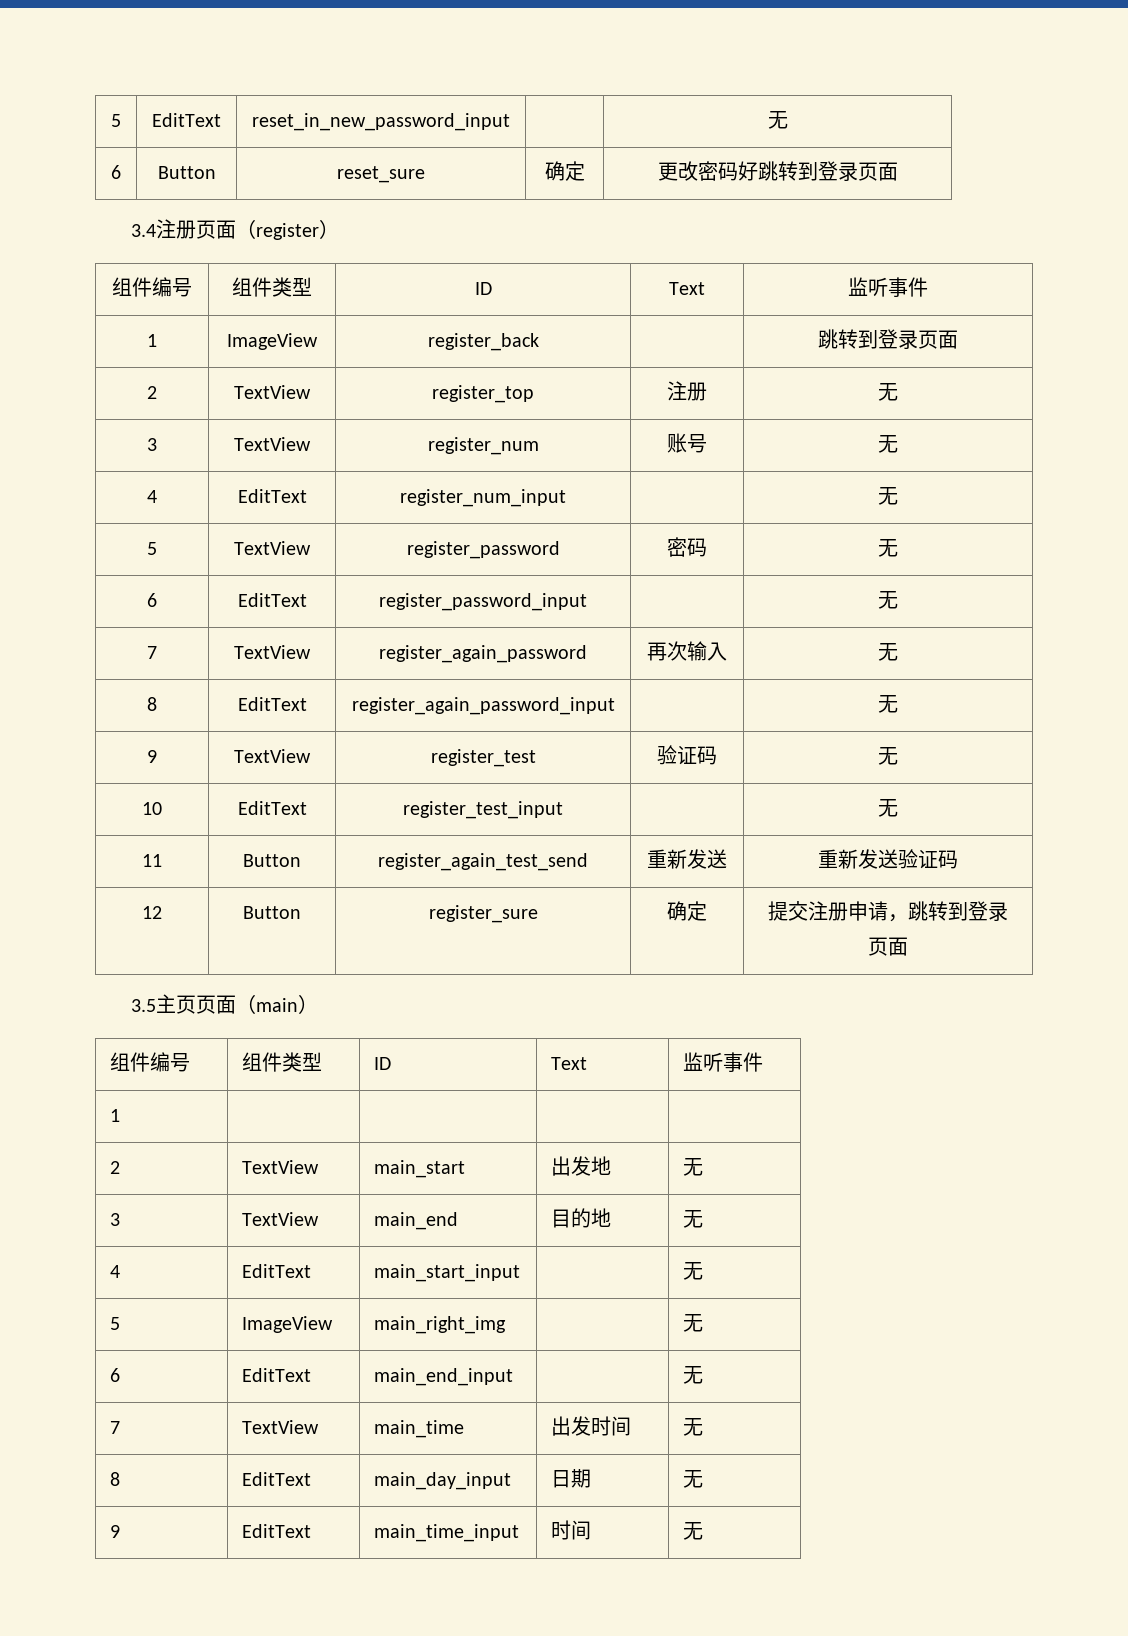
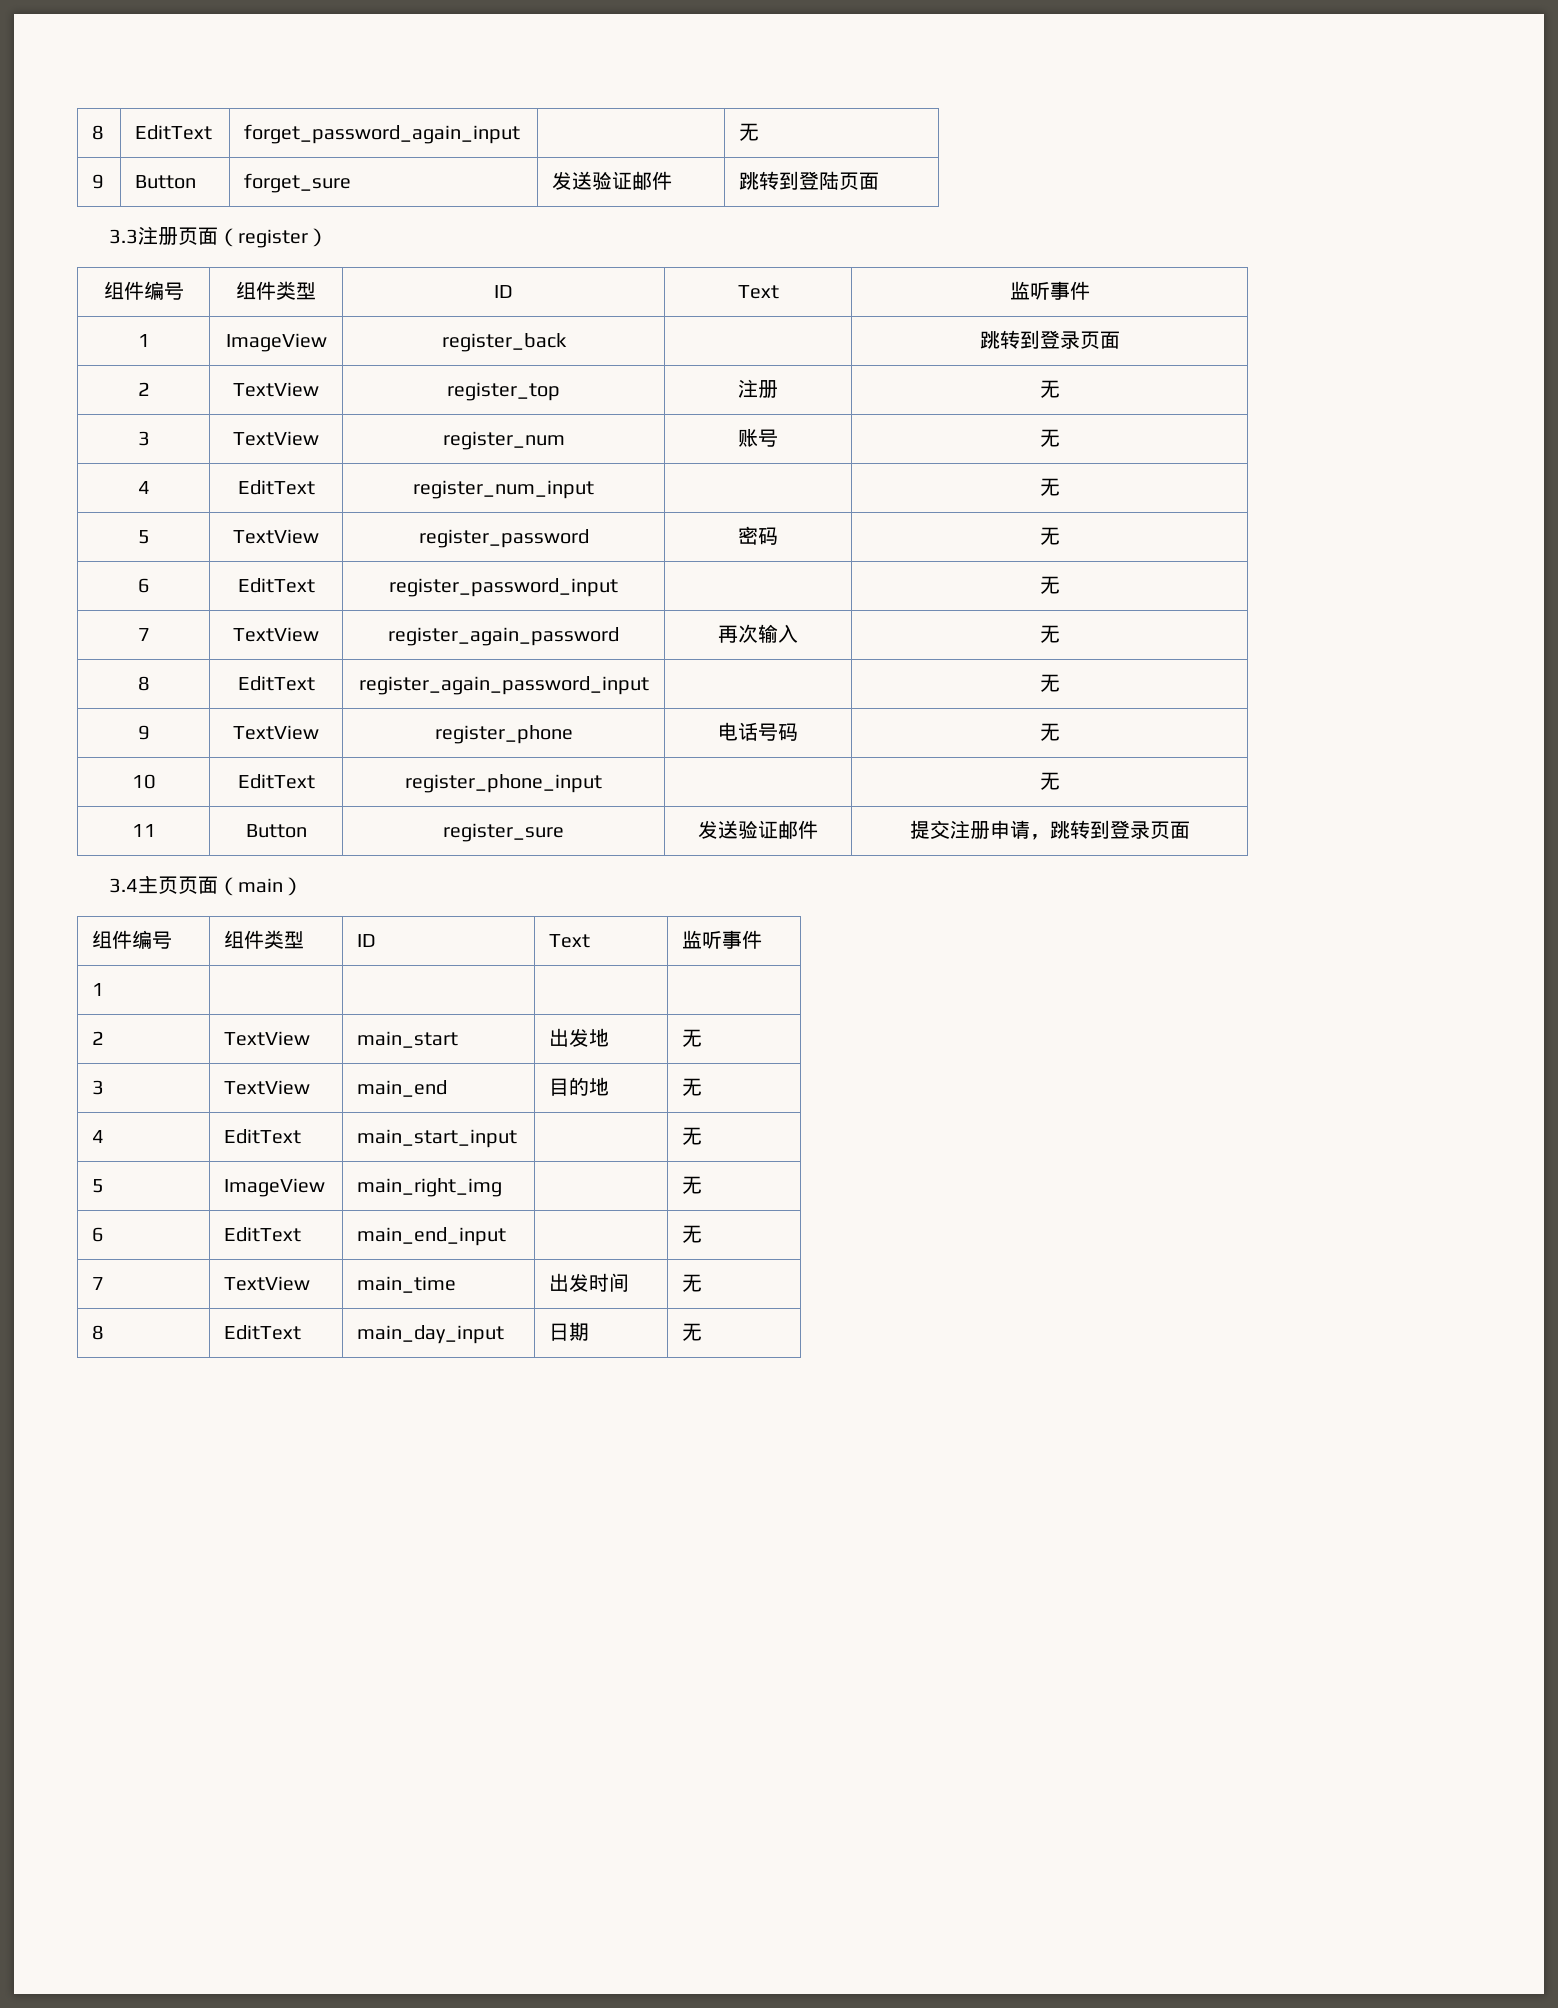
- 5 | EditText | reset_in_new_password_input | | 无
- 6 | Button | reset_sure | 确定 | 更改密码好跳转到登录页面
- 3.4注册页面（register）
+ 8 | EditText | forget_password_again_input | | 无
+ 9 | Button | forget_sure | 发送验证邮件 | 跳转到登陆页面
+ 3.3注册页面（register）
- 9 | TextView | register_test | 验证码 | 无
+ 9 | TextView | register_phone | 电话号码 | 无
- 10 | EditText | register_test_input | | 无
+ 10 | EditText | register_phone_input | | 无
- 11 | Button | register_again_test_send | 重新发送 | 重新发送验证码
- 12 | Button | register_sure | 确定 | 提交注册申请，跳转到登录页面
+ 11 | Button | register_sure | 发送验证邮件 | 提交注册申请，跳转到登录页面
- 3.5主页页面（main）
+ 3.4主页页面（main）
- 9 | EditText | main_time_input | 时间 | 无

